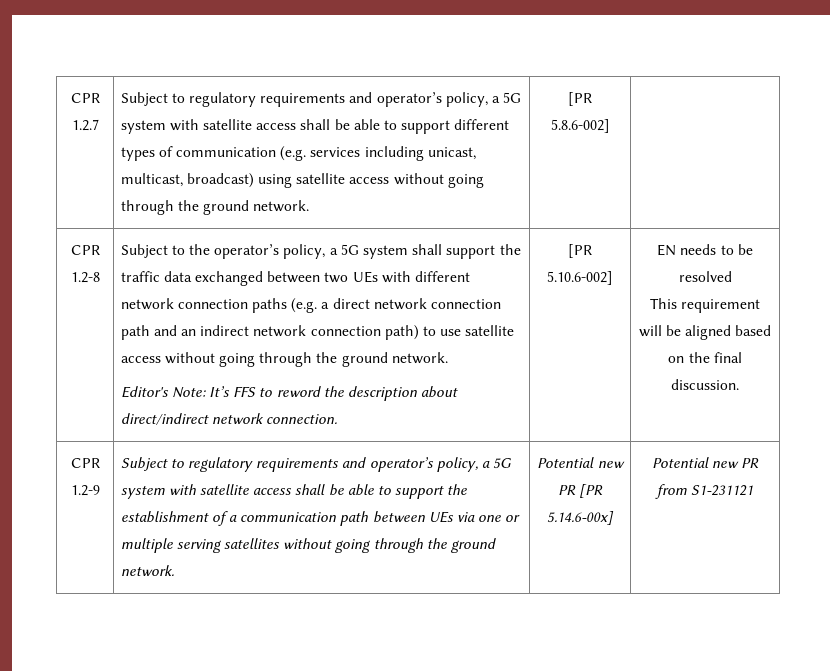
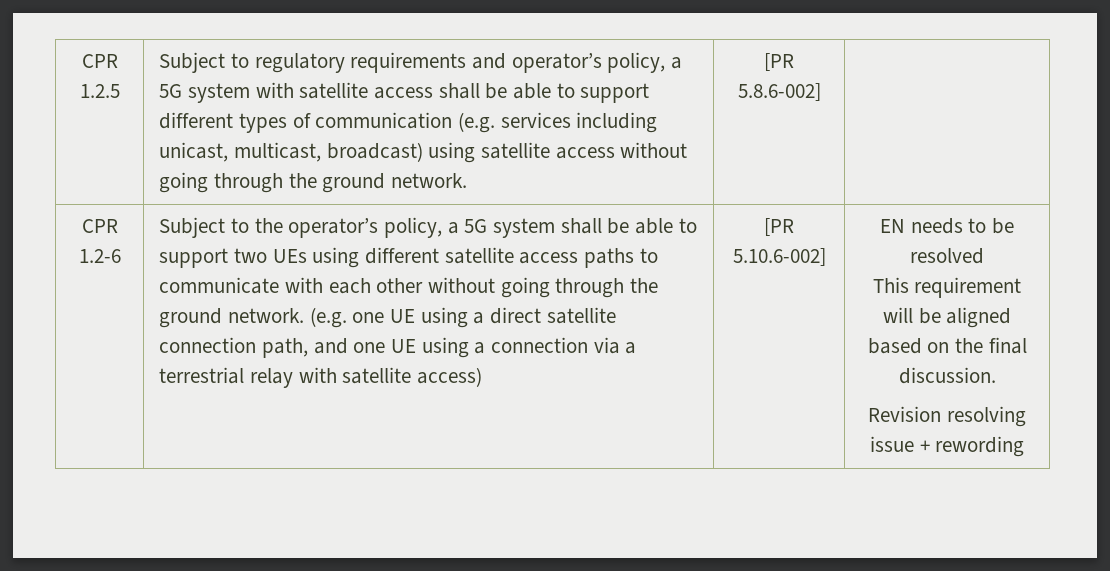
- CPR 1.2.7
+ CPR 1.2.5
- CPR 1.2-8
+ CPR 1.2-6
- Subject to the operator’s policy, a 5G system shall support the traffic data exchanged between two UEs with different network connection paths (e.g. a direct network connection path and an indirect network connection path) to use satellite access without going through the ground network.
- Editor's Note: It’s FFS to reword the description about direct/indirect network connection.
+ Subject to the operator’s policy, a 5G system shall be able to support two UEs using different satellite access paths to communicate with each other without going through the ground network. (e.g. one UE using a direct satellite connection path, and one UE using a connection via a terrestrial relay with satellite access)
- CPR 1.2-9 | Subject to regulatory requirements and operator’s policy, a 5G system with satellite access shall be able to support the establishment of a communication path between UEs via one or multiple serving satellites without going through the ground network. | Potential new PR [PR 5.14.6-00x] | Potential new PR from S1-231121
+ Revision resolving issue + rewording

